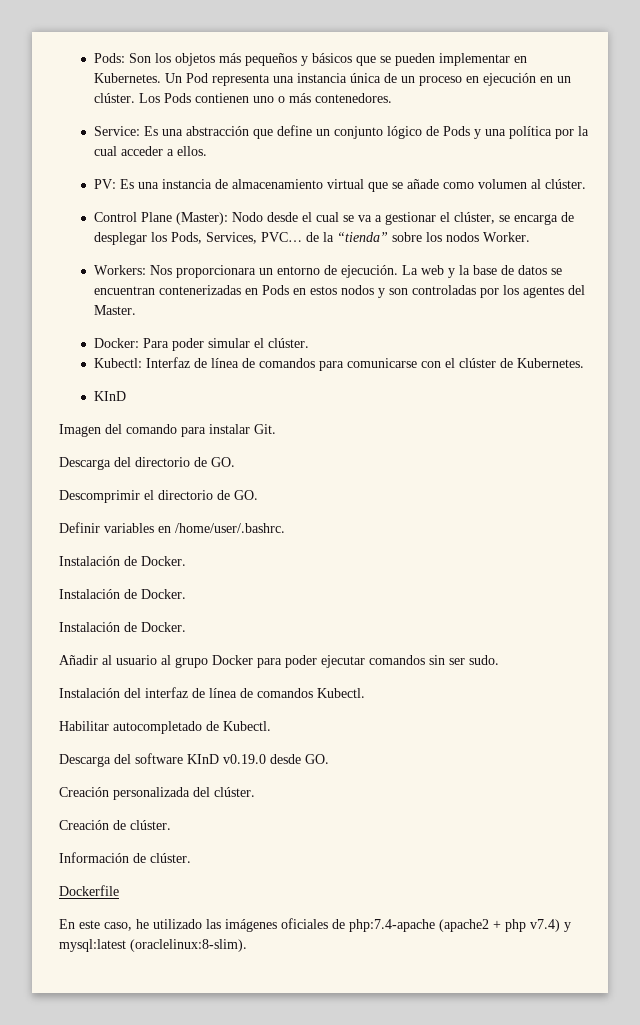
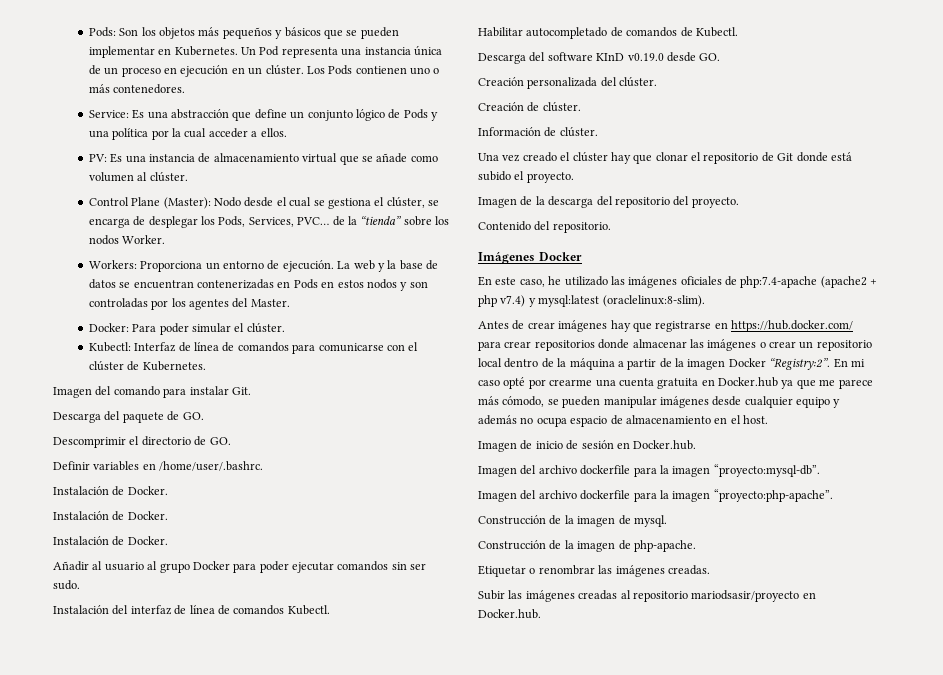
- Control Plane (Master): Nodo desde el cual se va a gestionar el clúster, se encarga de desplegar los Pods, Services, PVC… de la “tienda” sobre los nodos Worker.
+ Control Plane (Master): Nodo desde el cual se gestiona el clúster, se encarga de desplegar los Pods, Services, PVC… de la “tienda” sobre los nodos Worker.
- Workers: Nos proporcionara un entorno de ejecución.
+ Workers: Proporciona un entorno de ejecución.
  Kubectl: Interfaz de línea de comandos para comunicarse con el clúster de Kubernetes.
- KInD
- Descarga del directorio de GO.
+ Descarga del paquete de GO.
- Habilitar autocompletado de Kubectl.
+ Habilitar autocompletado de comandos de Kubectl.
- Dockerfile
+ Una vez creado el clúster hay que clonar el repositorio de Git donde está subido el proyecto.
+ Imagen de la descarga del repositorio del proyecto.
+ Contenido del repositorio.
+ Imágenes Docker
+ Antes de crear imágenes hay que registrarse en https://hub.docker.com/ para crear repositorios donde almacenar las imágenes o crear un repositorio local dentro de la máquina a partir de la imagen Docker “Registry:2”. En mi caso opté por crearme una cuenta gratuita en Docker.hub ya que me parece más cómodo, se pueden manipular imágenes desde cualquier equipo y además no ocupa espacio de almacenamiento en el host.
+ Imagen de inicio de sesión en Docker.hub.
+ Imagen del archivo dockerfile para la imagen “proyecto:mysql-db”.
+ Imagen del archivo dockerfile para la imagen “proyecto:php-apache”.
+ Construcción de la imagen de mysql.
+ Construcción de la imagen de php-apache.
+ Etiquetar o renombrar las imágenes creadas.
+ Subir las imágenes creadas al repositorio mariodsasir/proyecto en Docker.hub.

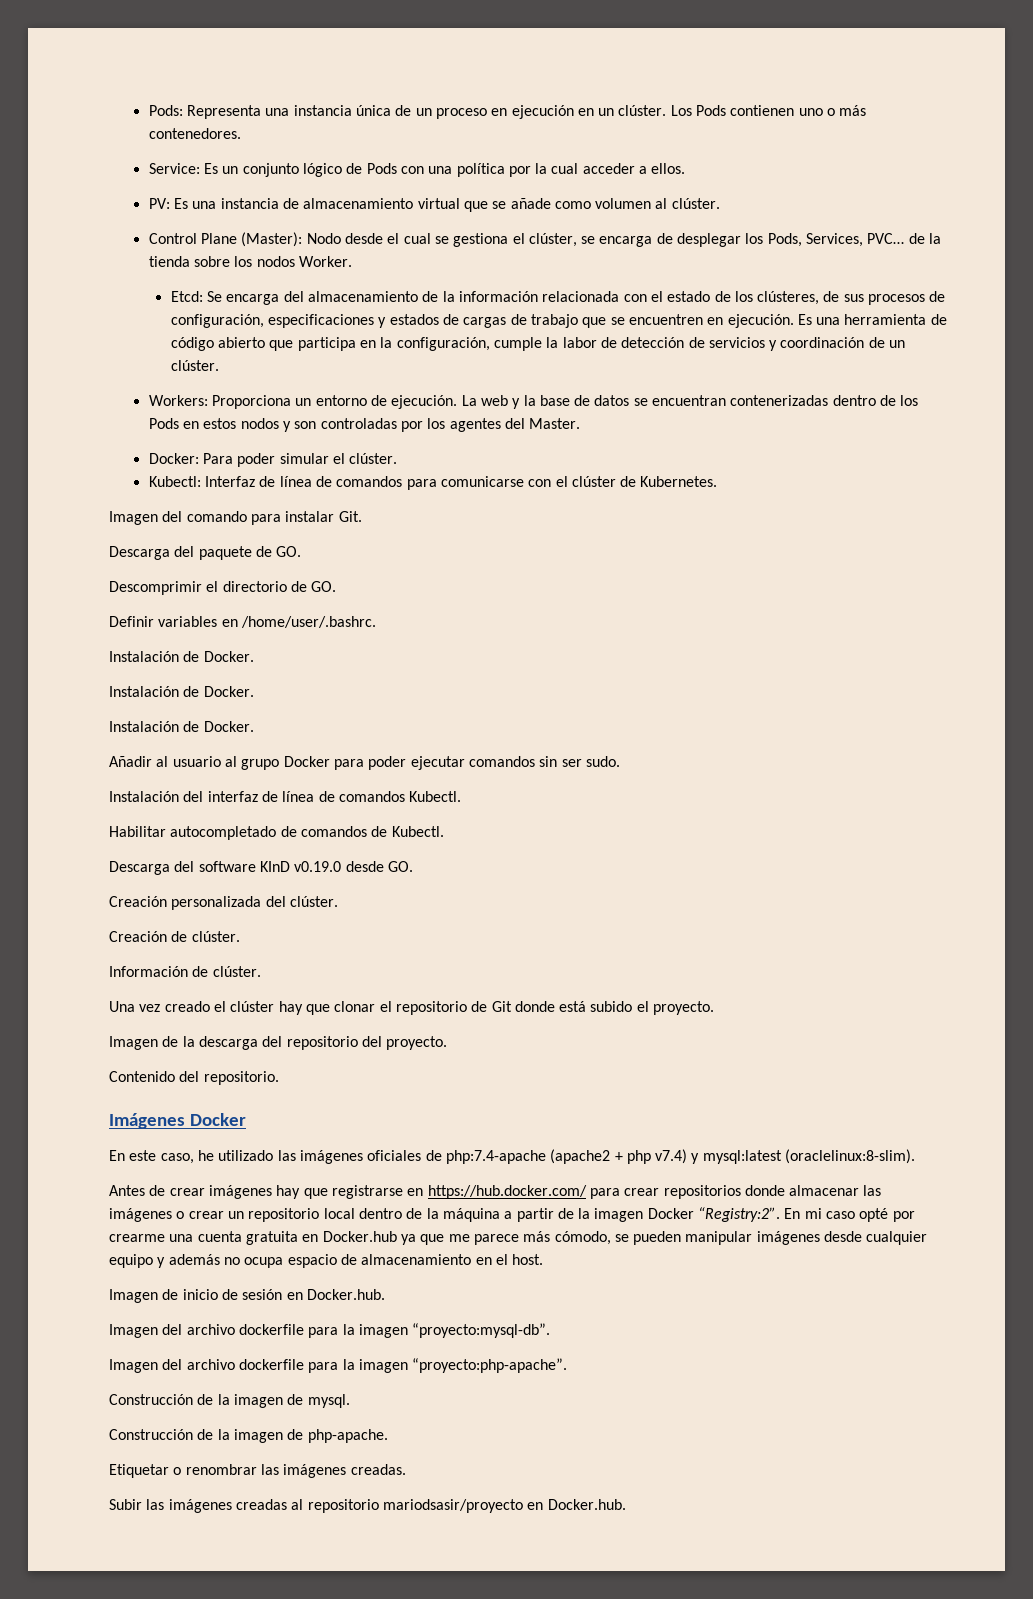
- Pods: Son los objetos más pequeños y básicos que se pueden implementar en Kubernetes. Un Pod representa una instancia única de un proceso en ejecución en un clúster.
+ Pods: Representa una instancia única de un proceso en ejecución en un clúster.
- Service: Es una abstracción que define un conjunto lógico de Pods y una política por la cual acceder a ellos.
+ Service: Es un conjunto lógico de Pods con una política por la cual acceder a ellos.
- Control Plane (Master): Nodo desde el cual se gestiona el clúster, se encarga de desplegar los Pods, Services, PVC… de la “tienda” sobre los nodos Worker.
+ Control Plane (Master): Nodo desde el cual se gestiona el clúster, se encarga de desplegar los Pods, Services, PVC… de la tienda sobre los nodos Worker.
+ Etcd: Se encarga del almacenamiento de la información relacionada con el estado de los clústeres, de sus procesos de configuración, especificaciones y estados de cargas de trabajo que se encuentren en ejecución. Es una herramienta de código abierto que participa en la configuración, cumple la labor de detección de servicios y coordinación de un clúster.
- La web y la base de datos se encuentran contenerizadas en Pods en estos nodos y son controladas por los agentes del Master.
+ La web y la base de datos se encuentran contenerizadas dentro de los Pods en estos nodos y son controladas por los agentes del Master.

